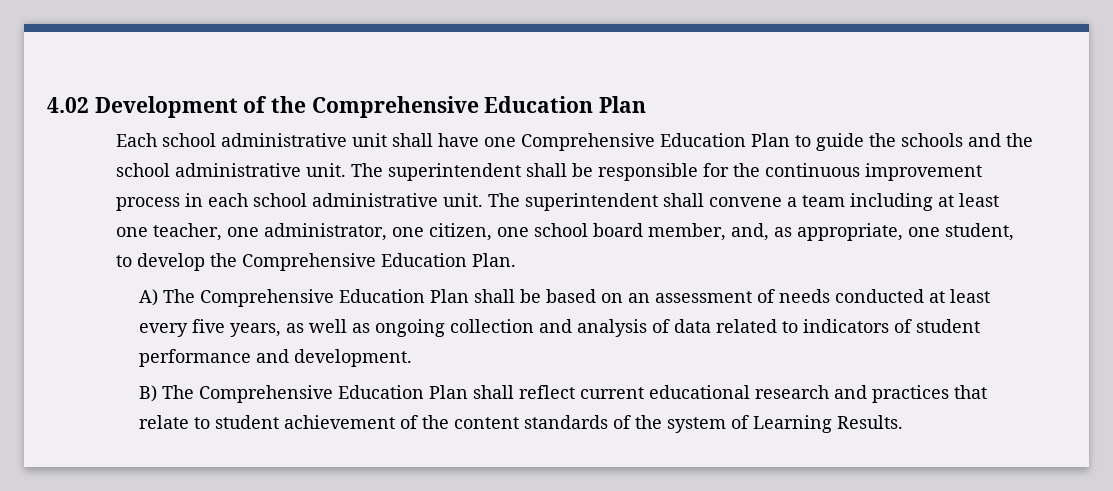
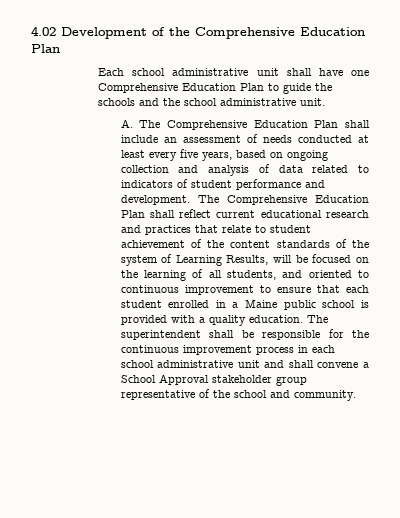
- Each school administrative unit shall have one Comprehensive Education Plan to guide the schools and the school administrative unit. The superintendent shall be responsible for the continuous improvement process in each school administrative unit. The superintendent shall convene a team including at least one teacher, one administrator, one citizen, one school board member, and, as appropriate, one student, to develop the Comprehensive Education Plan.
- A) The Comprehensive Education Plan shall be based on an assessment of needs conducted at least every five years, as well as ongoing collection and analysis of data related to indicators of student performance and development.
- B) The Comprehensive Education Plan shall reflect current educational research and practices that relate to student achievement of the content standards of the system of Learning Results.
+ Each school administrative unit shall have one Comprehensive Education Plan to guide the schools and the school administrative unit.
+ A. The Comprehensive Education Plan shall include an assessment of needs conducted at least every five years, based on ongoing collection and analysis of data related to indicators of student performance and development. The Comprehensive Education Plan shall reflect current educational research and practices that relate to student achievement of the content standards of the system of Learning Results, will be focused on the learning of all students, and oriented to continuous improvement to ensure that each student enrolled in a Maine public school is provided with a quality education. The superintendent shall be responsible for the continuous improvement process in each school administrative unit and shall convene a School Approval stakeholder group representative of the school and community.

